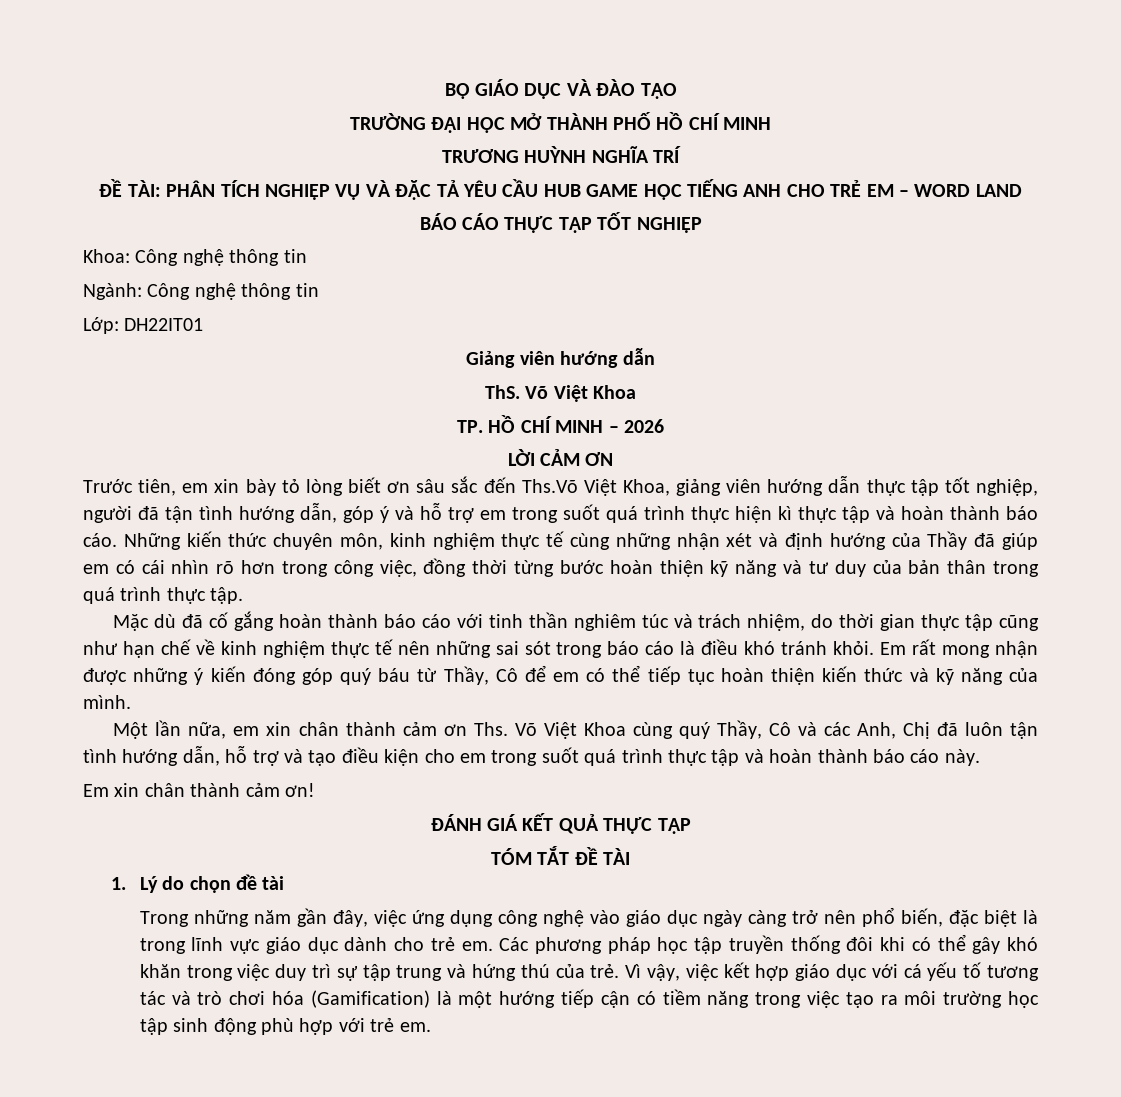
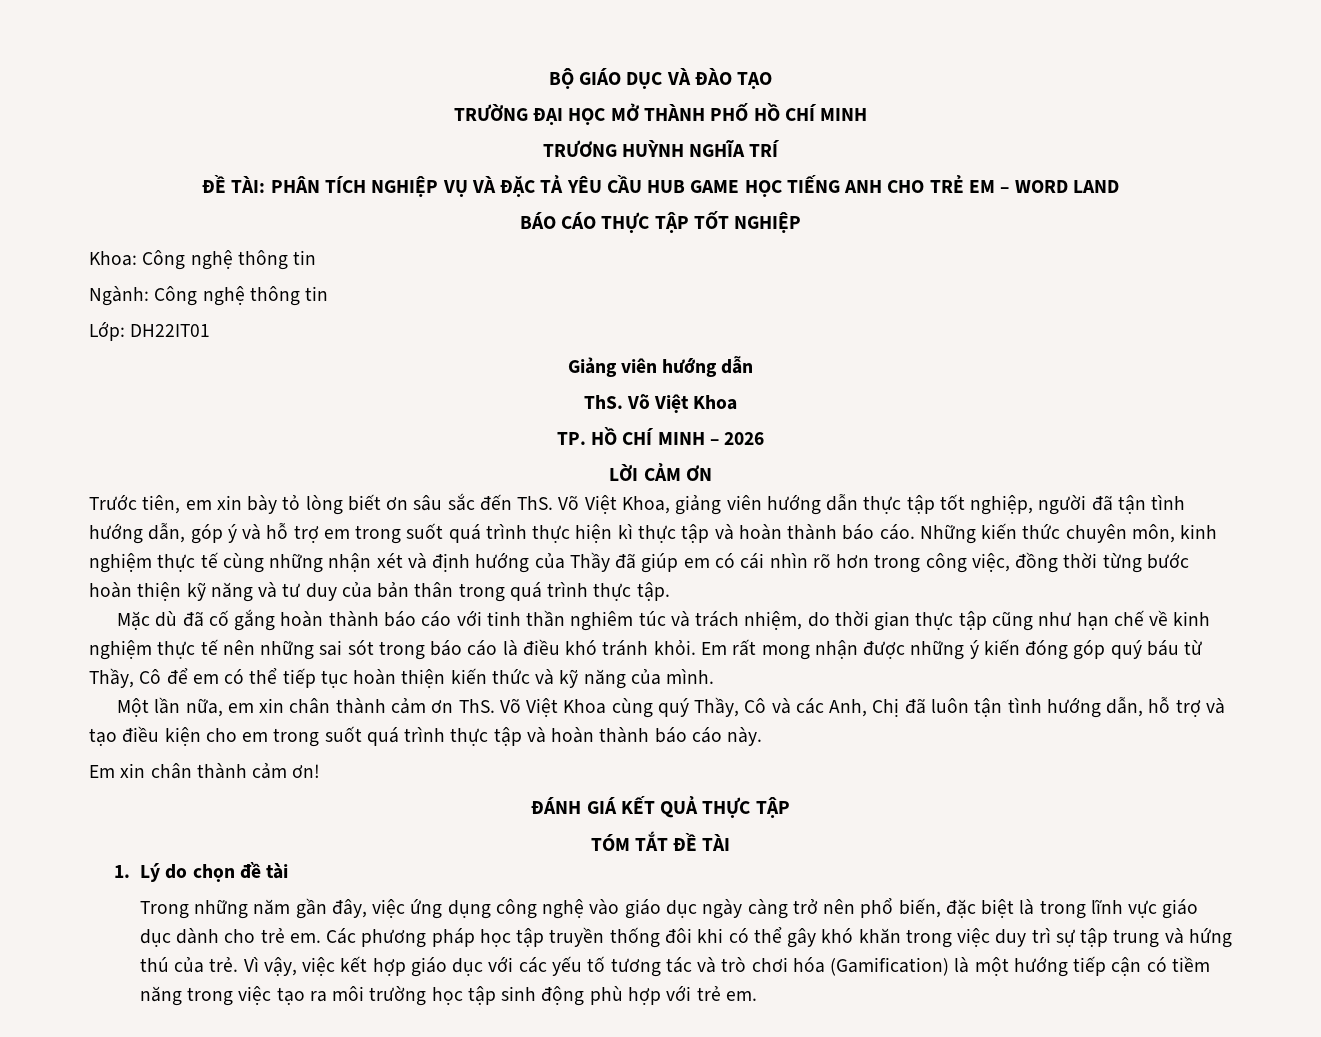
- Trước tiên, em xin bày tỏ lòng biết ơn sâu sắc đến Ths.Võ Việt Khoa, giảng viên hướng dẫn thực tập tốt nghiệp, người đã tận tình hướng dẫn, góp ý và hỗ trợ em trong suốt quá trình thực hiện kì thực tập và hoàn thành báo cáo.
+ Trước tiên, em xin bày tỏ lòng biết ơn sâu sắc đến ThS. Võ Việt Khoa, giảng viên hướng dẫn thực tập tốt nghiệp, người đã tận tình hướng dẫn, góp ý và hỗ trợ em trong suốt quá trình thực hiện kì thực tập và hoàn thành báo cáo.
- Một lần nữa, em xin chân thành cảm ơn Ths. Võ Việt Khoa cùng quý Thầy, Cô và các Anh, Chị đã luôn tận tình hướng dẫn, hỗ trợ và tạo điều kiện cho em trong suốt quá trình thực tập và hoàn thành báo cáo này.
+ Một lần nữa, em xin chân thành cảm ơn ThS. Võ Việt Khoa cùng quý Thầy, Cô và các Anh, Chị đã luôn tận tình hướng dẫn, hỗ trợ và tạo điều kiện cho em trong suốt quá trình thực tập và hoàn thành báo cáo này.
- Vì vậy, việc kết hợp giáo dục với cá yếu tố tương tác và trò chơi hóa (Gamification) là một hướng tiếp cận có tiềm năng trong việc tạo ra môi trường học tập sinh động phù hợp với trẻ em.
+ Vì vậy, việc kết hợp giáo dục với các yếu tố tương tác và trò chơi hóa (Gamification) là một hướng tiếp cận có tiềm năng trong việc tạo ra môi trường học tập sinh động phù hợp với trẻ em.

